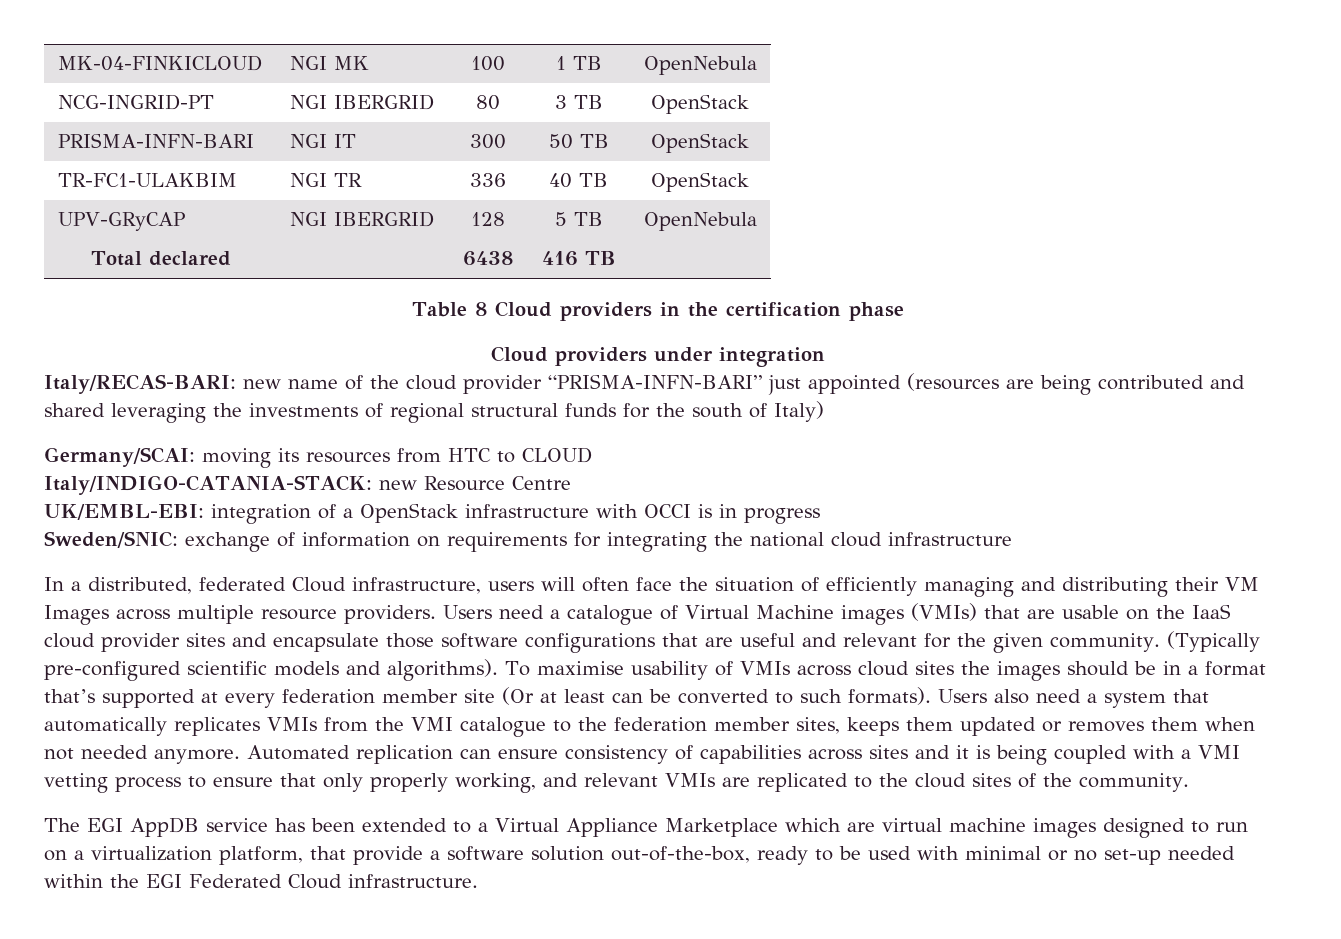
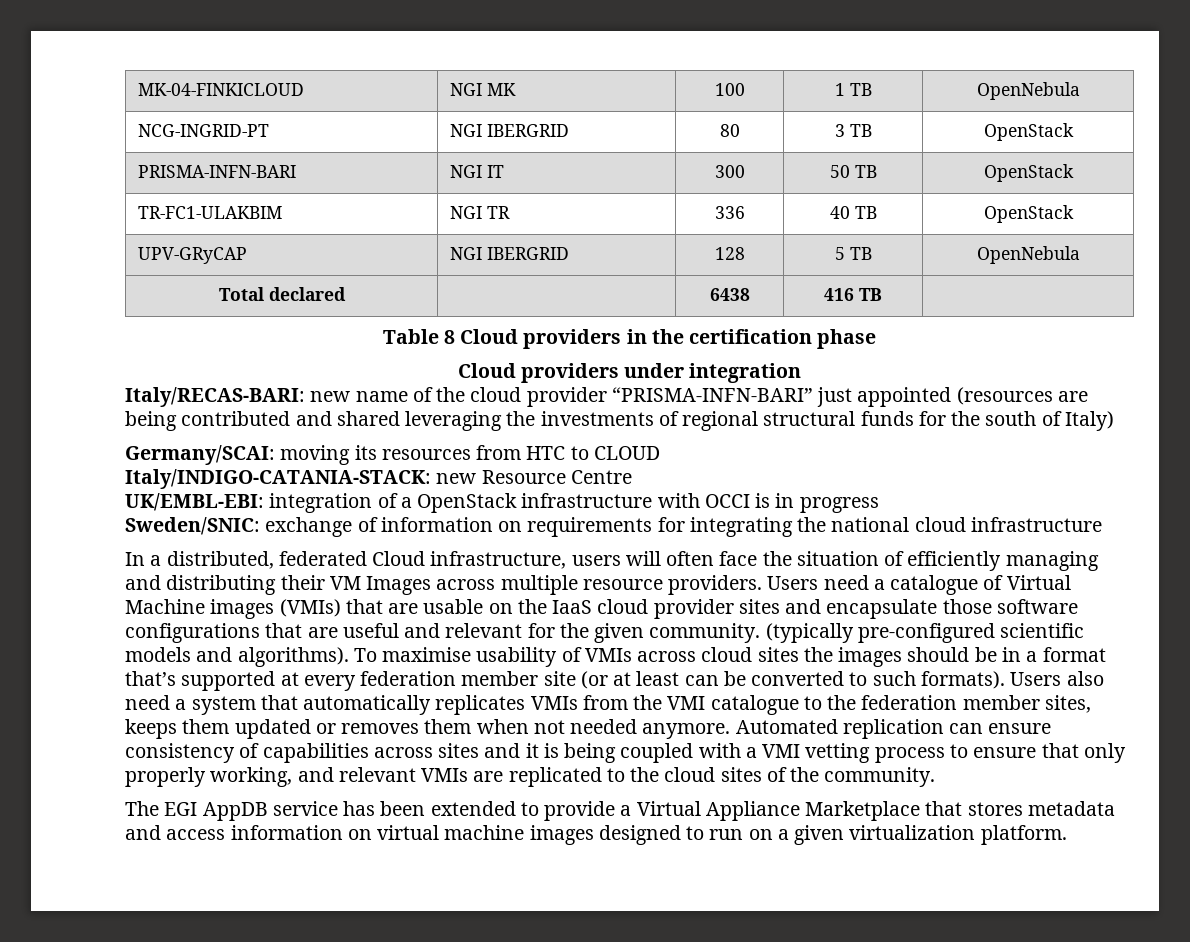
- (Typically pre-configured scientific models and algorithms).
+ (typically pre-configured scientific models and algorithms).
- To maximise usability of VMIs across cloud sites the images should be in a format that’s supported at every federation member site (Or at least can be converted to such formats).
+ To maximise usability of VMIs across cloud sites the images should be in a format that’s supported at every federation member site (or at least can be converted to such formats).
- The EGI AppDB service has been extended to a Virtual Appliance Marketplace which are virtual machine images designed to run on a virtualization platform, that provide a software solution out-of-the-box, ready to be used with minimal or no set-up needed within the EGI Federated Cloud infrastructure.
+ The EGI AppDB service has been extended to provide a Virtual Appliance Marketplace that stores metadata and access information on virtual machine images designed to run on a given virtualization platform.

